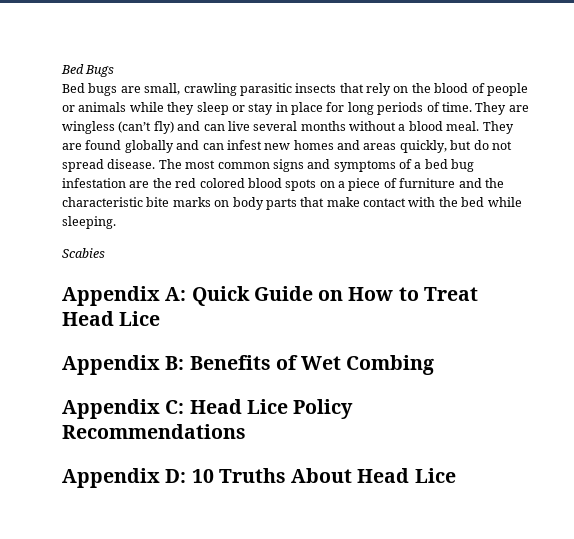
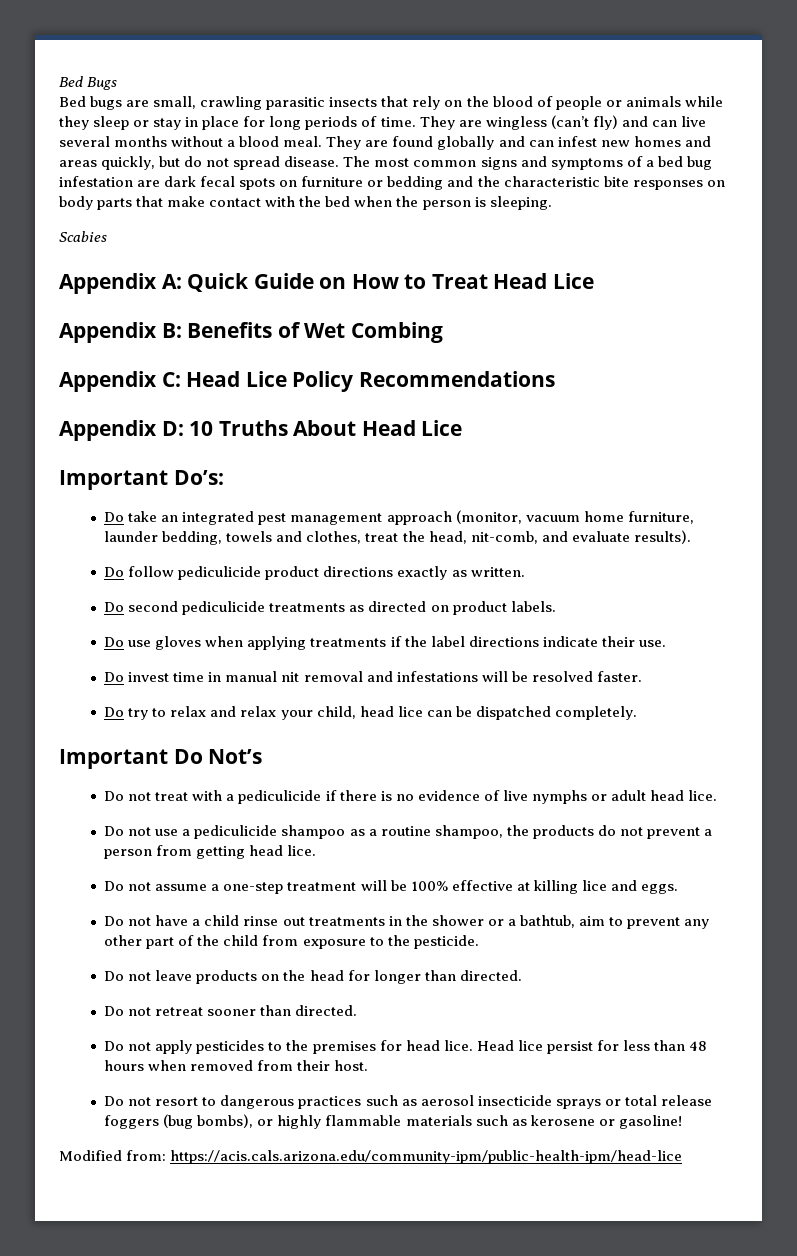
- The most common signs and symptoms of a bed bug infestation are the red colored blood spots on a piece of furniture and the characteristic bite marks on body parts that make contact with the bed while sleeping.
+ The most common signs and symptoms of a bed bug infestation are dark fecal spots on furniture or bedding and the characteristic bite responses on body parts that make contact with the bed when the person is sleeping.
+ Important Do’s:
+ Do take an integrated pest management approach (monitor, vacuum home furniture, launder bedding, towels and clothes, treat the head, nit-comb, and evaluate results).
+ Do follow pediculicide product directions exactly as written.
+ Do second pediculicide treatments as directed on product labels.
+ Do use gloves when applying treatments if the label directions indicate their use.
+ Do invest time in manual nit removal and infestations will be resolved faster.
+ Do try to relax and relax your child, head lice can be dispatched completely.
+ Important Do Not’s
+ Do not treat with a pediculicide if there is no evidence of live nymphs or adult head lice.
+ Do not use a pediculicide shampoo as a routine shampoo, the products do not prevent a person from getting head lice.
+ Do not assume a one-step treatment will be 100% effective at killing lice and eggs.
+ Do not have a child rinse out treatments in the shower or a bathtub, aim to prevent any other part of the child from exposure to the pesticide.
+ Do not leave products on the head for longer than directed.
+ Do not retreat sooner than directed.
+ Do not apply pesticides to the premises for head lice. Head lice persist for less than 48 hours when removed from their host.
+ Do not resort to dangerous practices such as aerosol insecticide sprays or total release foggers (bug bombs), or highly flammable materials such as kerosene or gasoline!
+ Modified from: https://acis.cals.arizona.edu/community-ipm/public-health-ipm/head-lice

